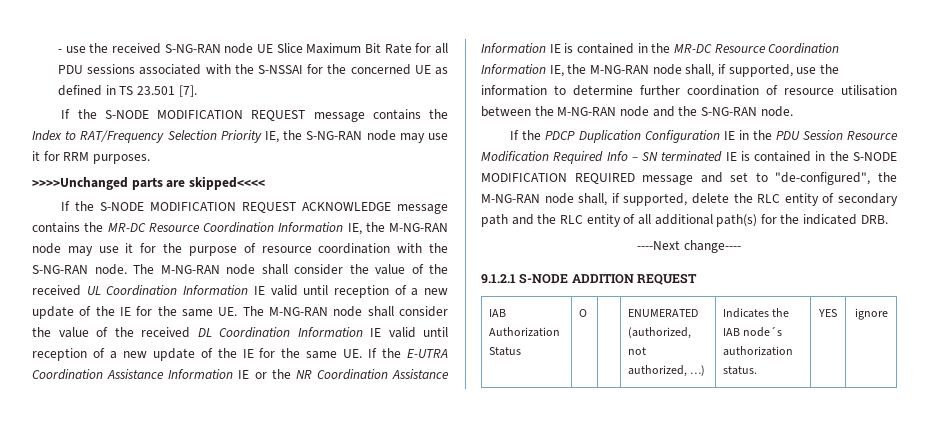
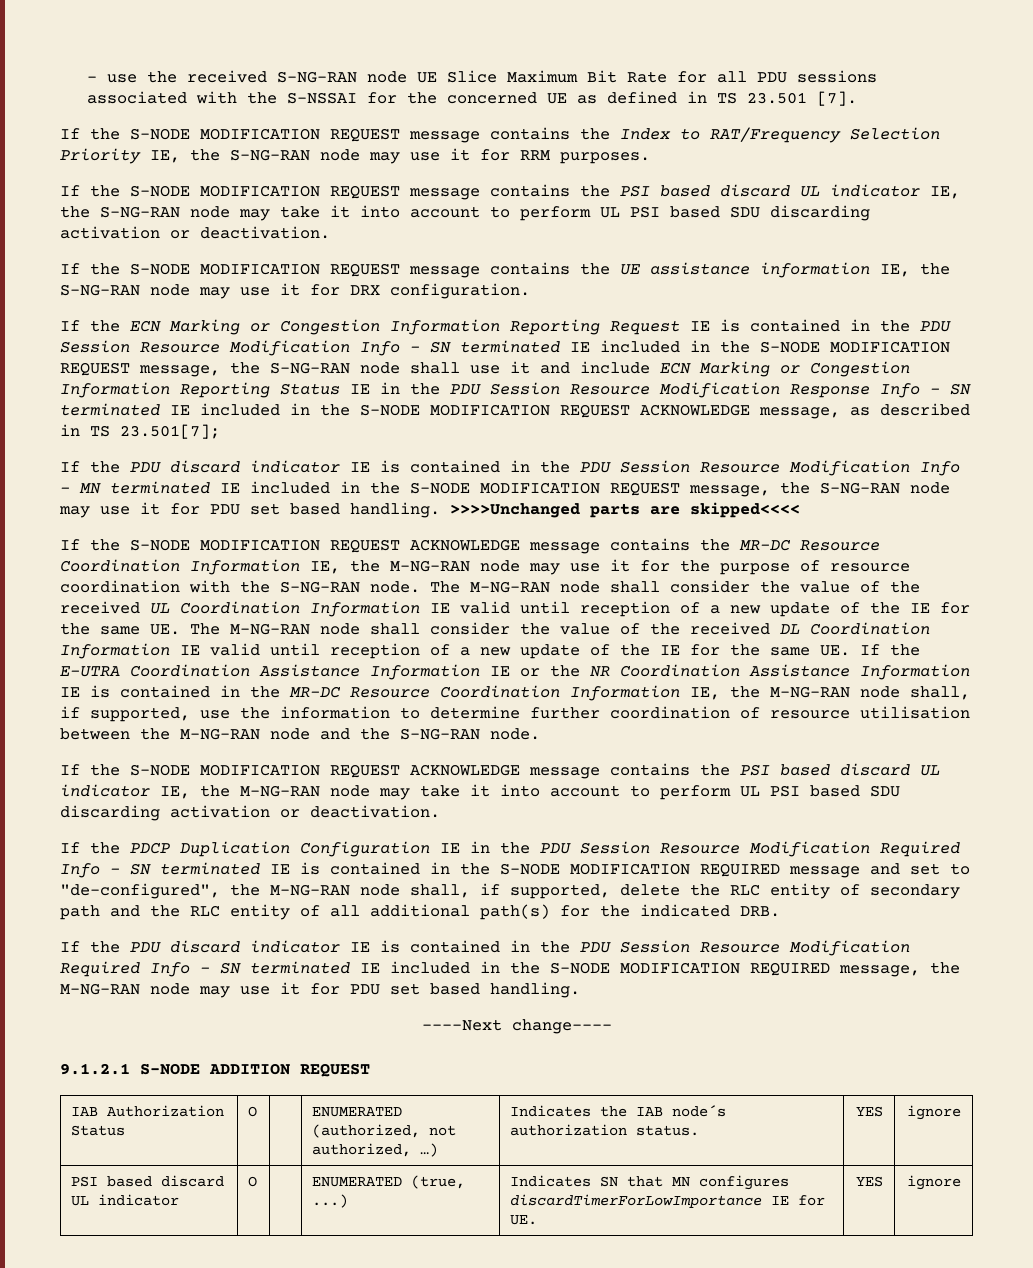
+ If the S-NODE MODIFICATION REQUEST message contains the PSI based discard UL indicator IE, the S-NG-RAN node may take it into account to perform UL PSI based SDU discarding activation or deactivation.
+ If the S-NODE MODIFICATION REQUEST message contains the UE assistance information IE, the S-NG-RAN node may use it for DRX configuration.
+ If the ECN Marking or Congestion Information Reporting Request IE is contained in the PDU Session Resource Modification Info – SN terminated IE included in the S-NODE MODIFICATION REQUEST message, the S-NG-RAN node shall use it and include ECN Marking or Congestion Information Reporting Status IE in the PDU Session Resource Modification Response Info – SN terminated IE included in the S-NODE MODIFICATION REQUEST ACKNOWLEDGE message, as described in TS 23.501[7];
+ If the PDU discard indicator IE is contained in the PDU Session Resource Modification Info – MN terminated IE included in the S-NODE MODIFICATION REQUEST message, the S-NG-RAN node may use it for PDU set based handling.
+ If the S-NODE MODIFICATION REQUEST ACKNOWLEDGE message contains the PSI based discard UL indicator IE, the M-NG-RAN node may take it into account to perform UL PSI based SDU discarding activation or deactivation.
+ If the PDU discard indicator IE is contained in the PDU Session Resource Modification Required Info – SN terminated IE included in the S-NODE MODIFICATION REQUIRED message, the M-NG-RAN node may use it for PDU set based handling.
+ PSI based discard UL indicator | O | | ENUMERATED (true, ...) | Indicates SN that MN configures discardTimerForLowImportance IE for UE. | YES | ignore

